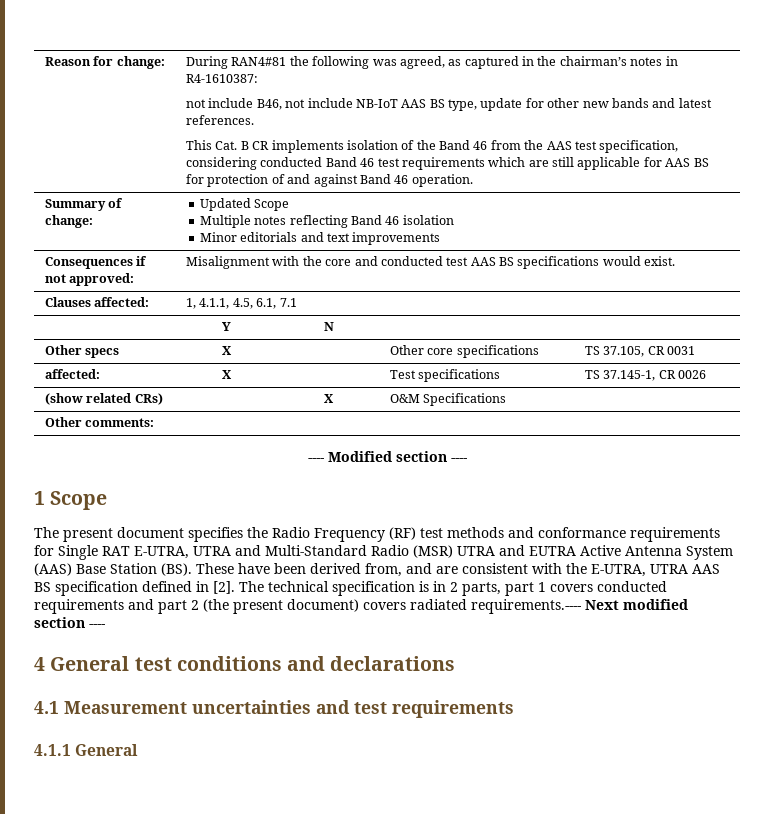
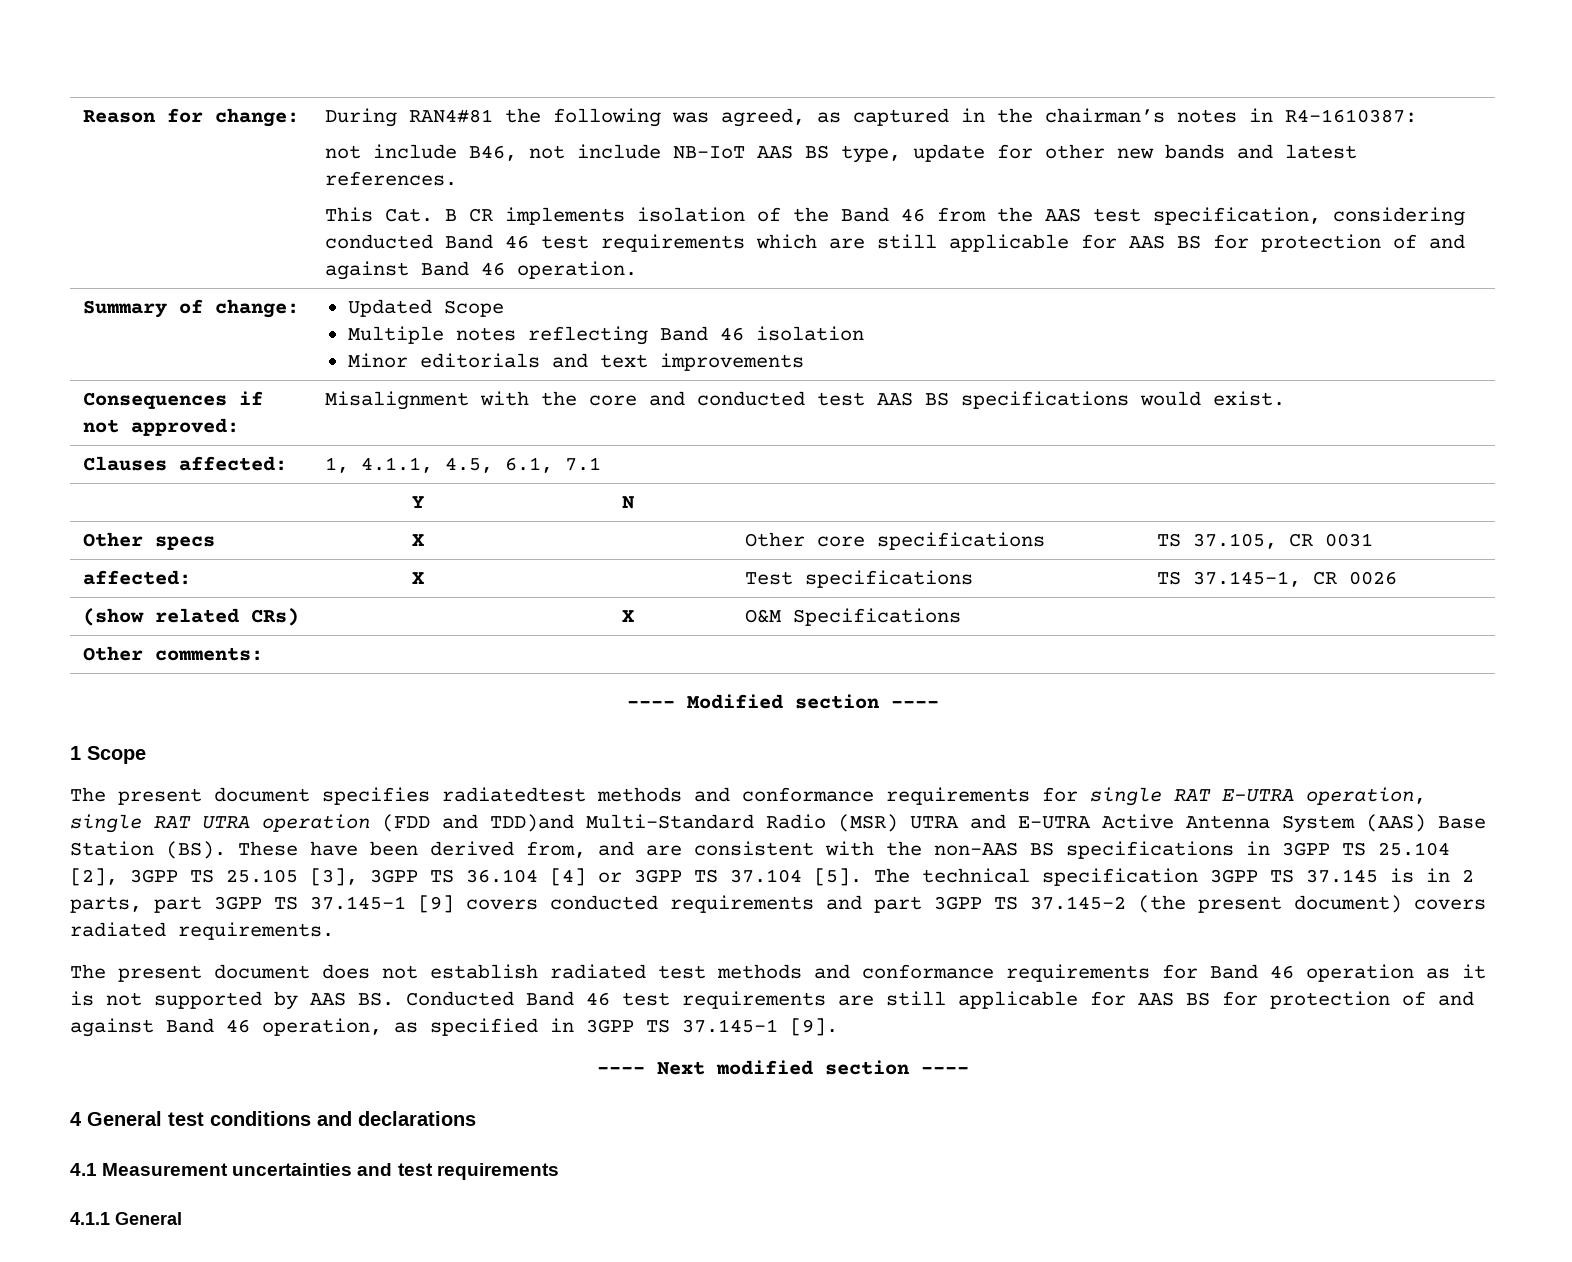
- The present document specifies the Radio Frequency (RF) test methods and conformance requirements for Single RAT E-UTRA, UTRA and Multi-Standard Radio (MSR) UTRA and EUTRA Active Antenna System (AAS) Base Station (BS). These have been derived from, and are consistent with the E-UTRA, UTRA AAS BS specification defined in [2]. The technical specification is in 2 parts, part 1 covers conducted requirements and part 2 (the present document) covers radiated requirements.---- Next modified section ----
+ The present document specifies radiatedtest methods and conformance requirements for single RAT E-UTRA operation, single RAT UTRA operation (FDD and TDD)and Multi-Standard Radio (MSR) UTRA and E-UTRA Active Antenna System (AAS) Base Station (BS). These have been derived from, and are consistent with the non-AAS BS specifications in 3GPP TS 25.104 [2], 3GPP TS 25.105 [3], 3GPP TS 36.104 [4] or 3GPP TS 37.104 [5]. The technical specification 3GPP TS 37.145 is in 2 parts, part 3GPP TS 37.145-1 [9] covers conducted requirements and part 3GPP TS 37.145-2 (the present document) covers radiated requirements.
+ The present document does not establish radiated test methods and conformance requirements for Band 46 operation as it is not supported by AAS BS. Conducted Band 46 test requirements are still applicable for AAS BS for protection of and against Band 46 operation, as specified in 3GPP TS 37.145-1 [9].
+ ---- Next modified section ----

